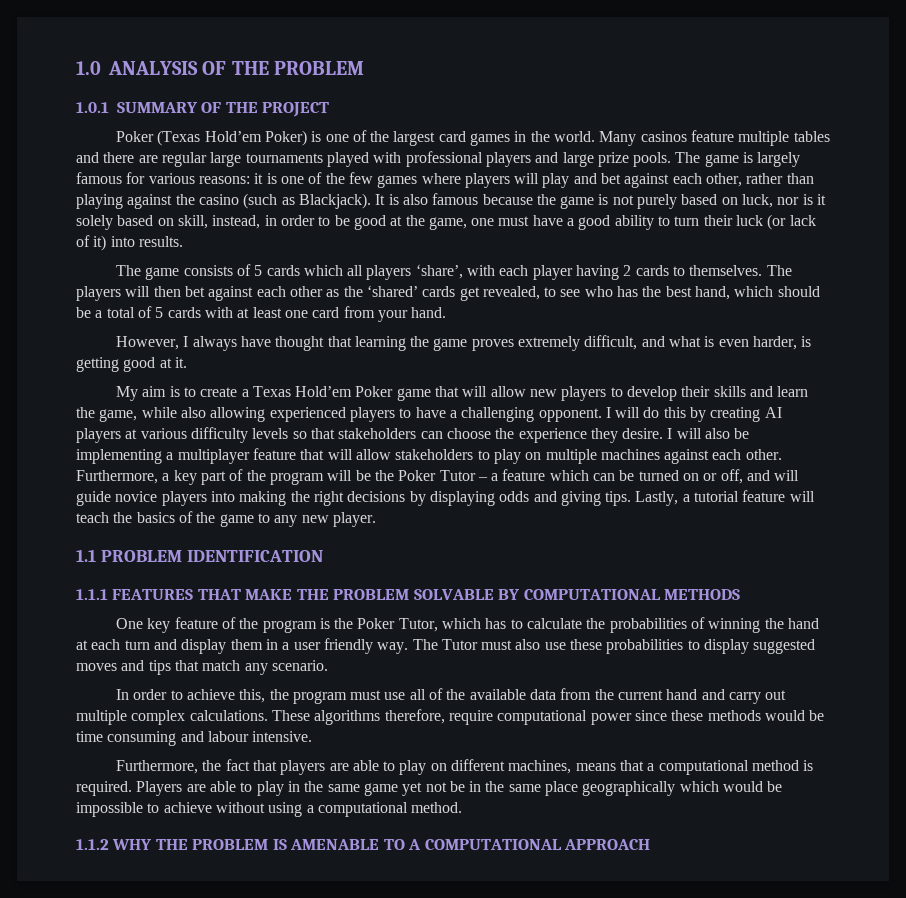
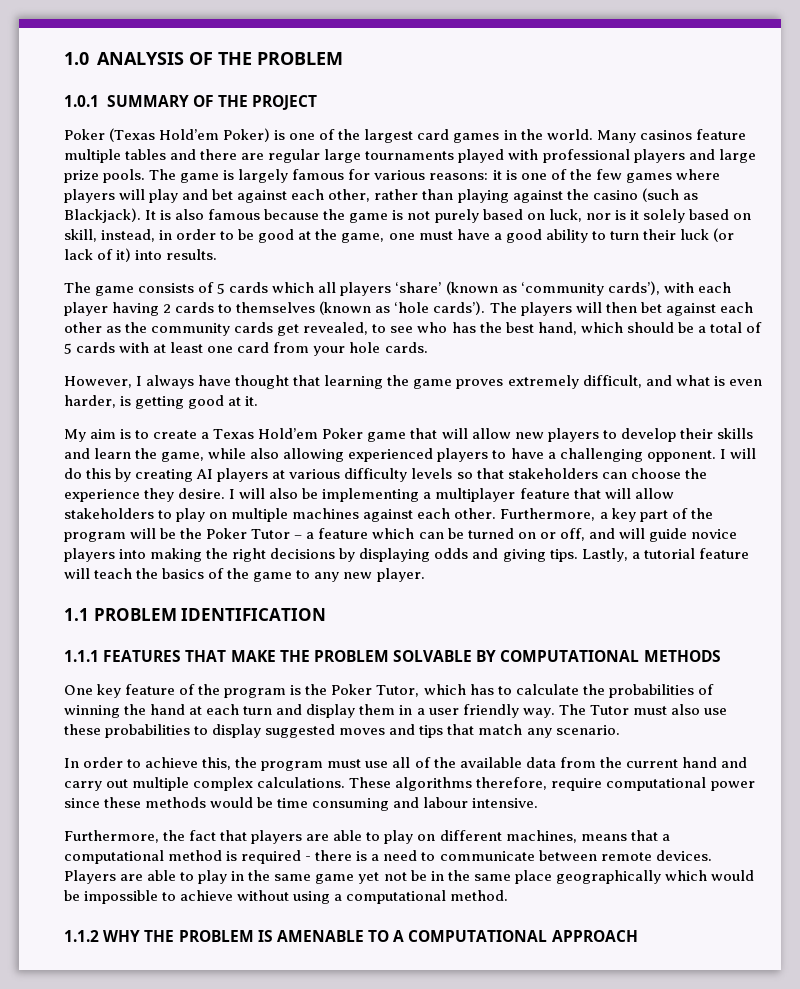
- The game consists of 5 cards which all players ‘share’, with each player having 2 cards to themselves.
+ The game consists of 5 cards which all players ‘share’ (known as ‘community cards’), with each player having 2 cards to themselves (known as ‘hole cards’).
- The players will then bet against each other as the ‘shared’ cards get revealed, to see who has the best hand, which should be a total of 5 cards with at least one card from your hand.
+ The players will then bet against each other as the community cards get revealed, to see who has the best hand, which should be a total of 5 cards with at least one card from your hole cards.
- Furthermore, the fact that players are able to play on different machines, means that a computational method is required.
+ Furthermore, the fact that players are able to play on different machines, means that a computational method is required - there is a need to communicate between remote devices.

